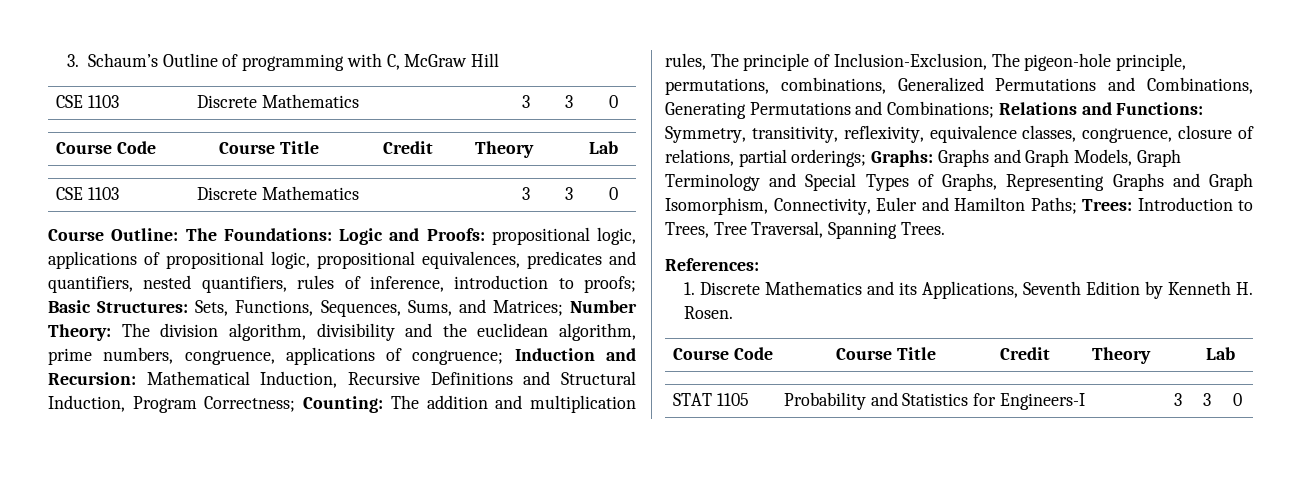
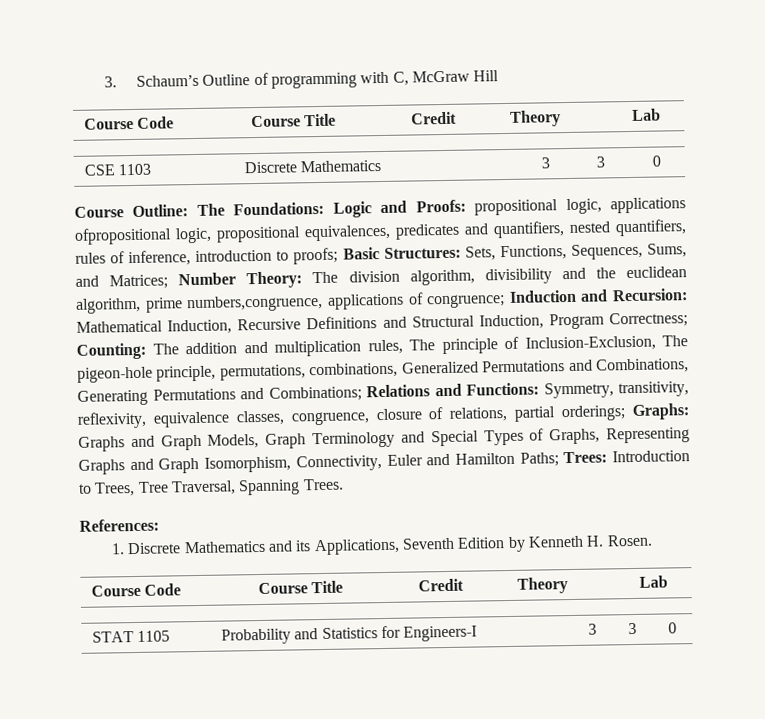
  3. Schaum’s Outline of programming with C, McGraw Hill
- CSE 1103 | Discrete Mathematics | 3 | 3 | 0
- propositional logic, applications of propositional logic, propositional equivalences, predicates and quantifiers, nested quantifiers, rules of inference, introduction to proofs;
+ propositional logic, applications ofpropositional logic, propositional equivalences, predicates and quantifiers, nested quantifiers, rules of inference, introduction to proofs;
- The division algorithm, divisibility and the euclidean algorithm, prime numbers, congruence, applications of congruence;
+ The division algorithm, divisibility and the euclidean algorithm, prime numbers,congruence, applications of congruence;

